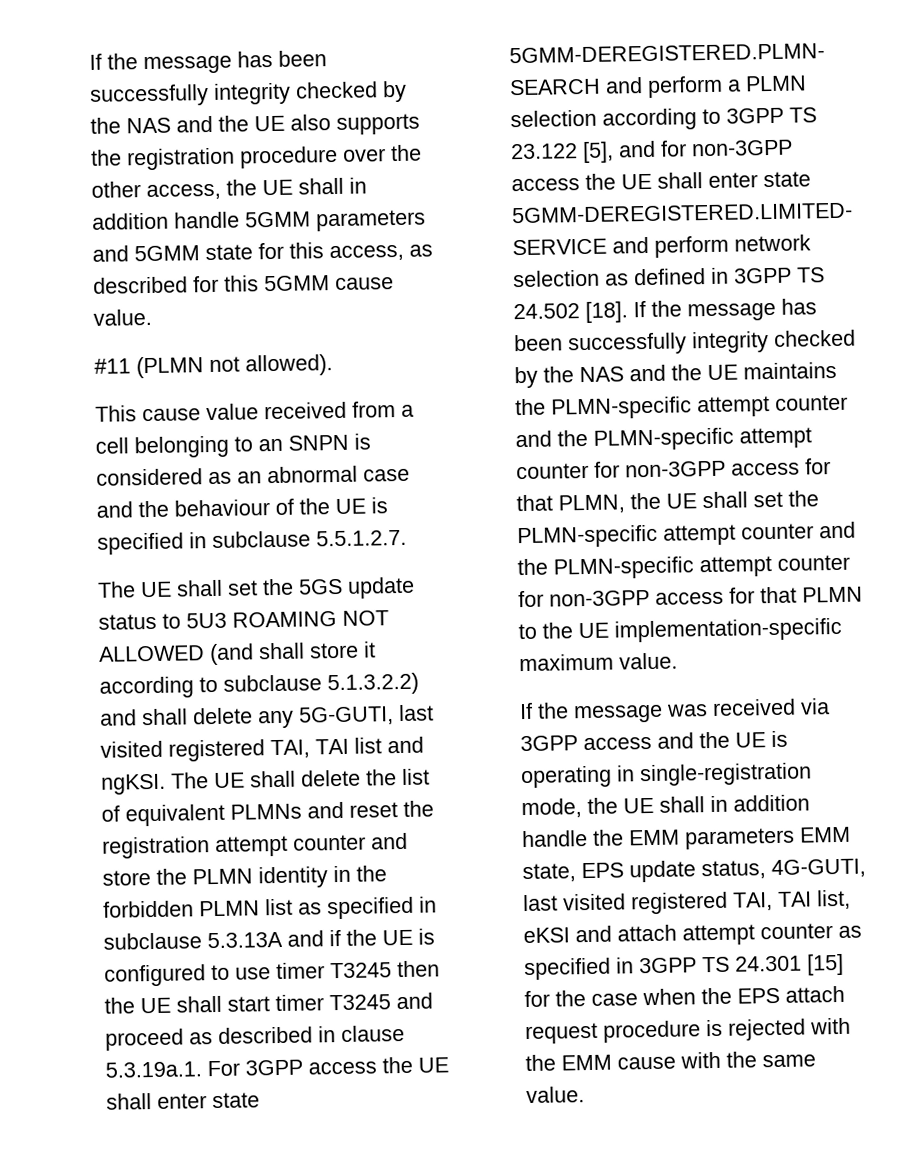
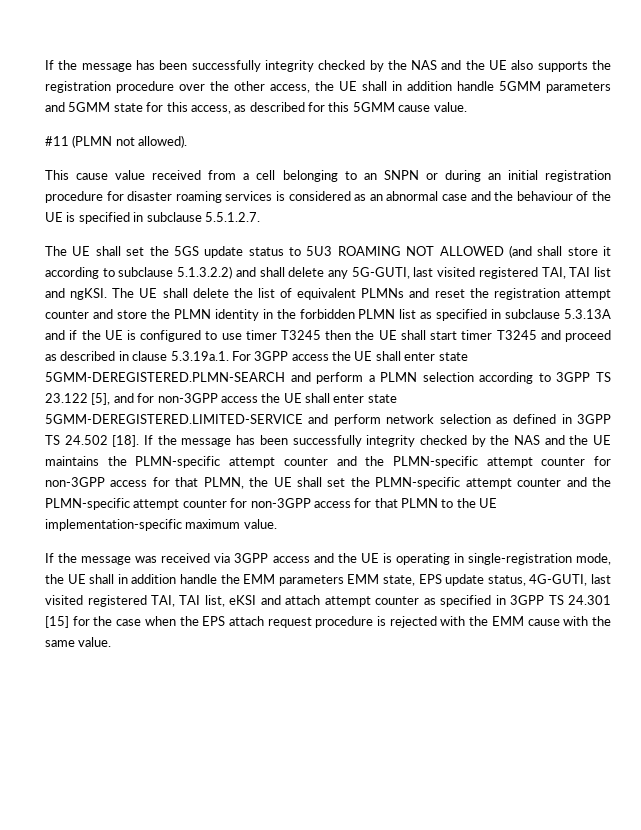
- This cause value received from a cell belonging to an SNPN is considered as an abnormal case and the behaviour of the UE is specified in subclause 5.5.1.2.7.
+ This cause value received from a cell belonging to an SNPN or during an initial registration procedure for disaster roaming services is considered as an abnormal case and the behaviour of the UE is specified in subclause 5.5.1.2.7.

